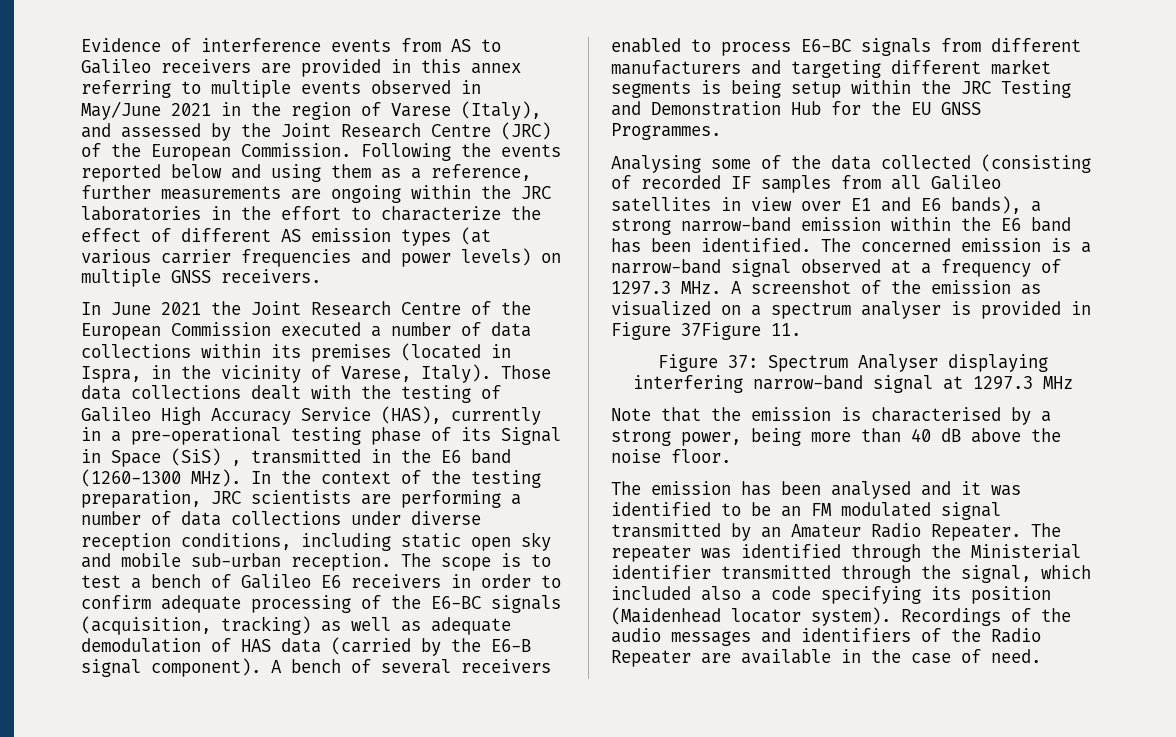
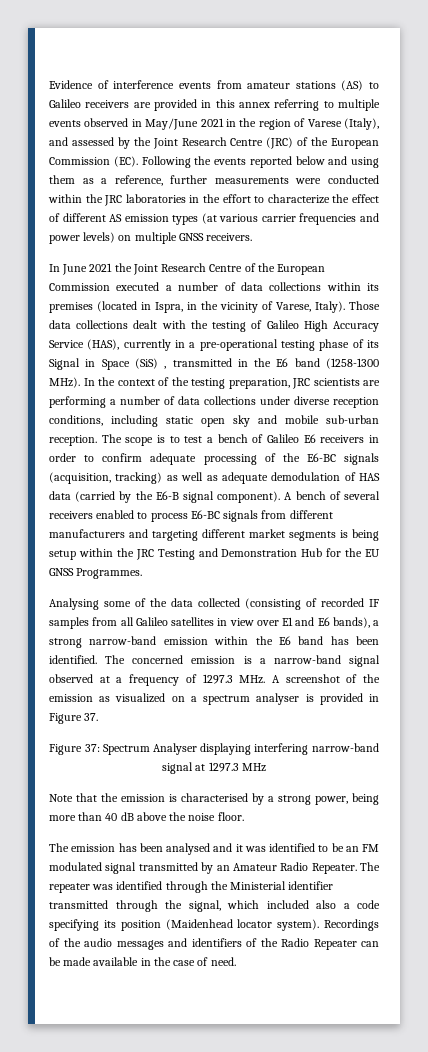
- Evidence of interference events from AS to Galileo receivers are provided in this annex referring to multiple events observed in May/June 2021 in the region of Varese (Italy), and assessed by the Joint Research Centre (JRC) of the European Commission. Following the events reported below and using them as a reference, further measurements are ongoing within the JRC laboratories in the effort to characterize the effect of different AS emission types (at various carrier frequencies and power levels) on multiple GNSS receivers.
+ Evidence of interference events from amateur stations (AS) to Galileo receivers are provided in this annex referring to multiple events observed in May/June 2021 in the region of Varese (Italy), and assessed by the Joint Research Centre (JRC) of the European Commission (EC). Following the events reported below and using them as a reference, further measurements were conducted within the JRC laboratories in the effort to characterize the effect of different AS emission types (at various carrier frequencies and power levels) on multiple GNSS receivers.
- Those data collections dealt with the testing of Galileo High Accuracy Service (HAS), currently in a pre-operational testing phase of its Signal in Space (SiS) , transmitted in the E6 band (1260-1300 MHz).
+ Those data collections dealt with the testing of Galileo High Accuracy Service (HAS), currently in a pre-operational testing phase of its Signal in Space (SiS) , transmitted in the E6 band (1258-1300 MHz).
- The concerned emission is a narrow-band signal observed at a frequency of 1297.3 MHz. A screenshot of the emission as visualized on a spectrum analyser is provided in Figure 37Figure 11.
+ The concerned emission is a narrow-band signal observed at a frequency of 1297.3 MHz. A screenshot of the emission as visualized on a spectrum analyser is provided in Figure 37.
- Recordings of the audio messages and identifiers of the Radio Repeater are available in the case of need.
+ Recordings of the audio messages and identifiers of the Radio Repeater can be made available in the case of need.

